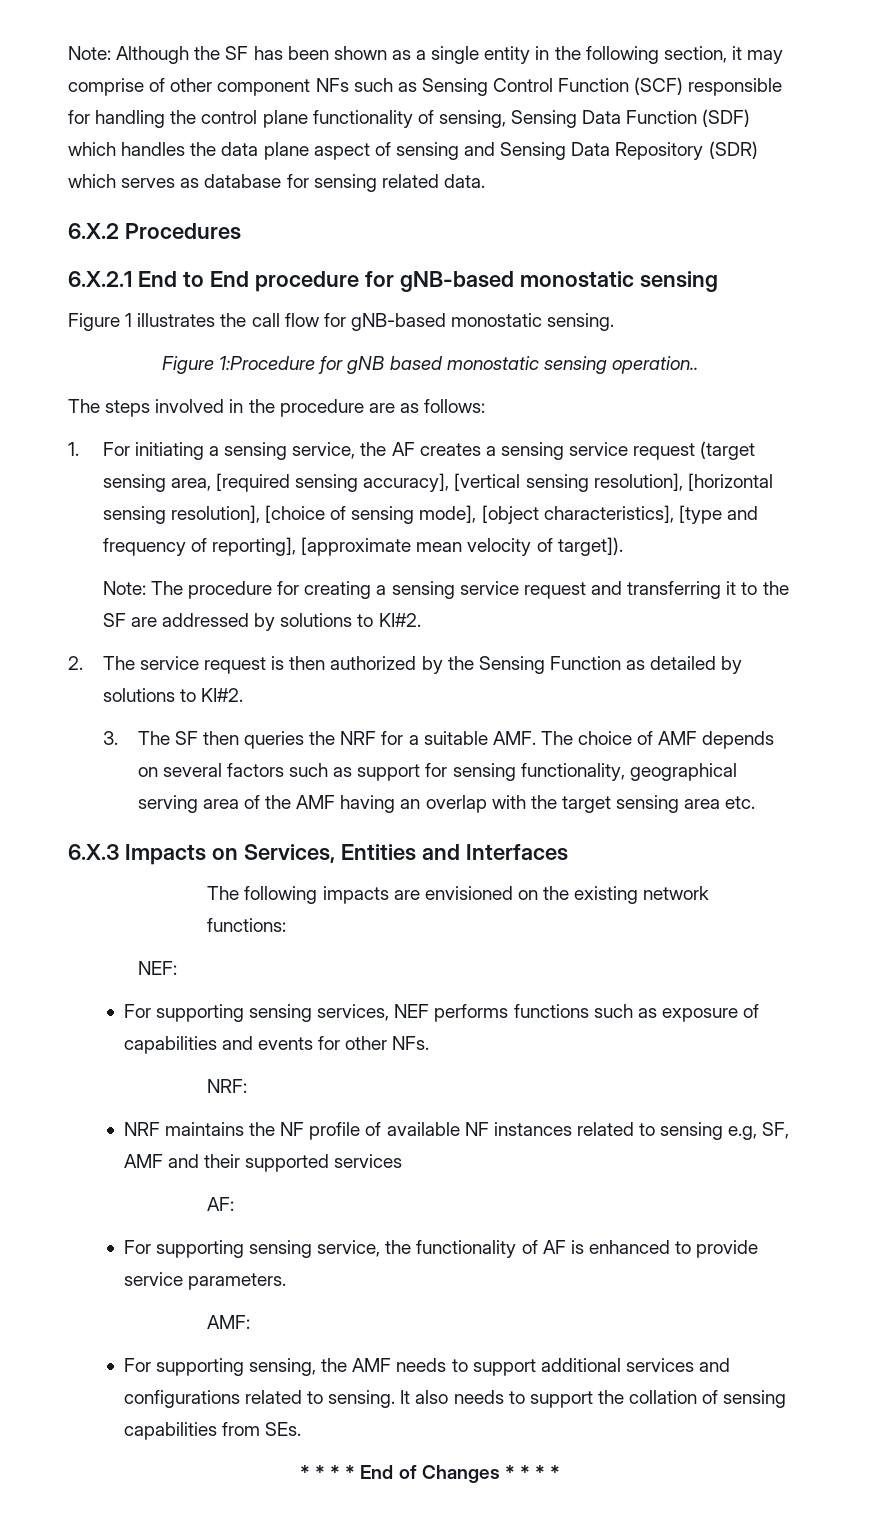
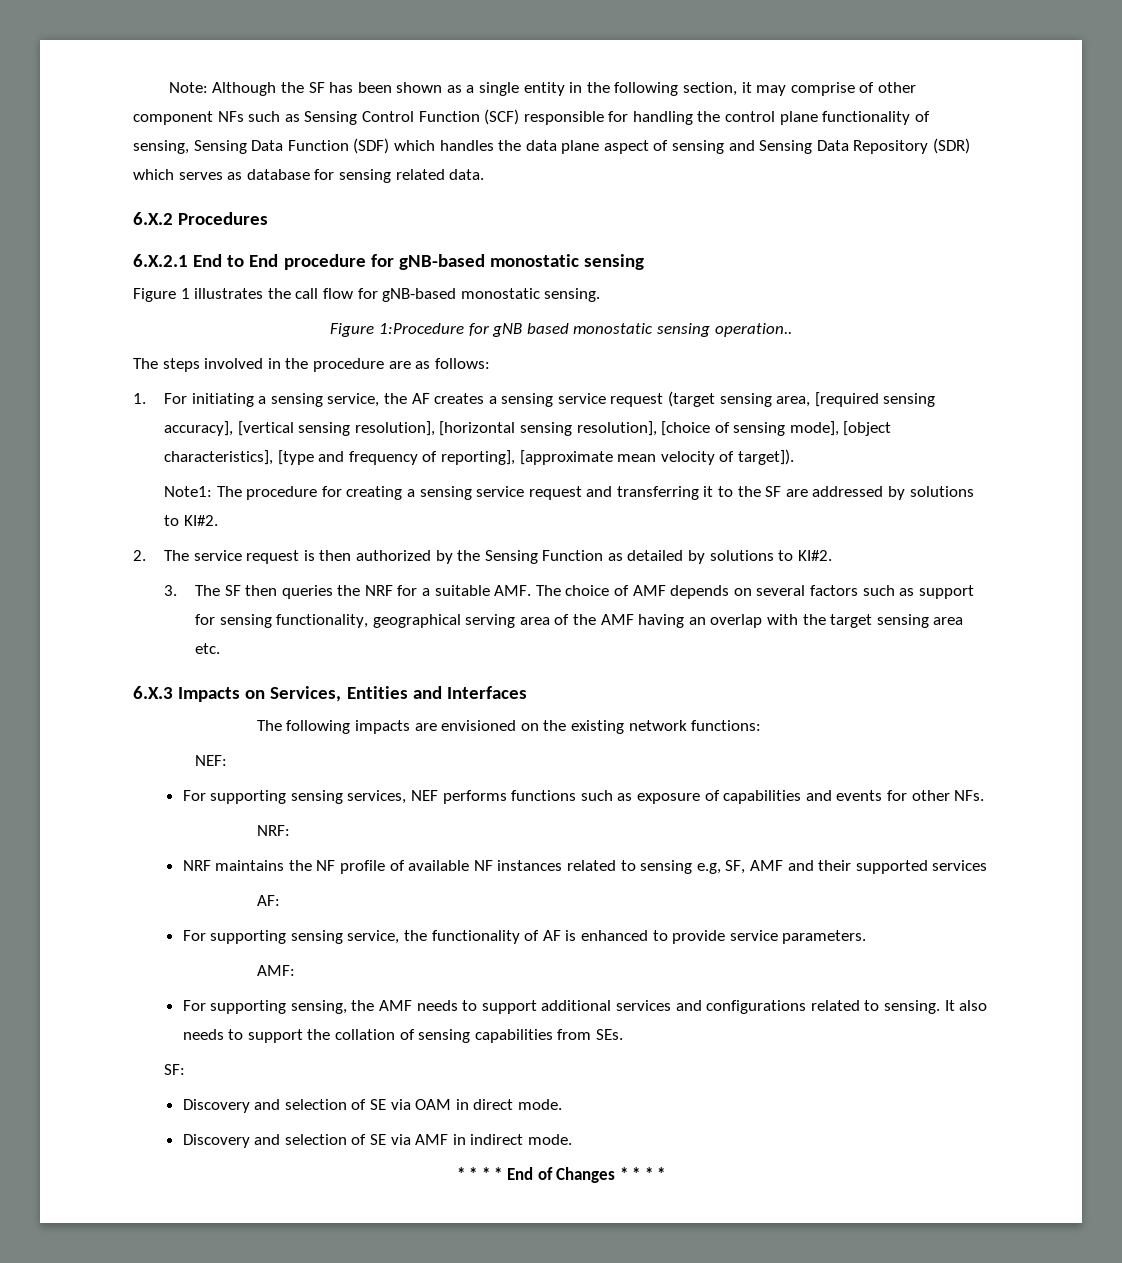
- Note: The procedure for creating a sensing service request and transferring it to the SF are addressed by solutions to KI#2.
+ Note1: The procedure for creating a sensing service request and transferring it to the SF are addressed by solutions to KI#2.
+ SF:
+ Discovery and selection of SE via OAM in direct mode.
+ Discovery and selection of SE via AMF in indirect mode.

